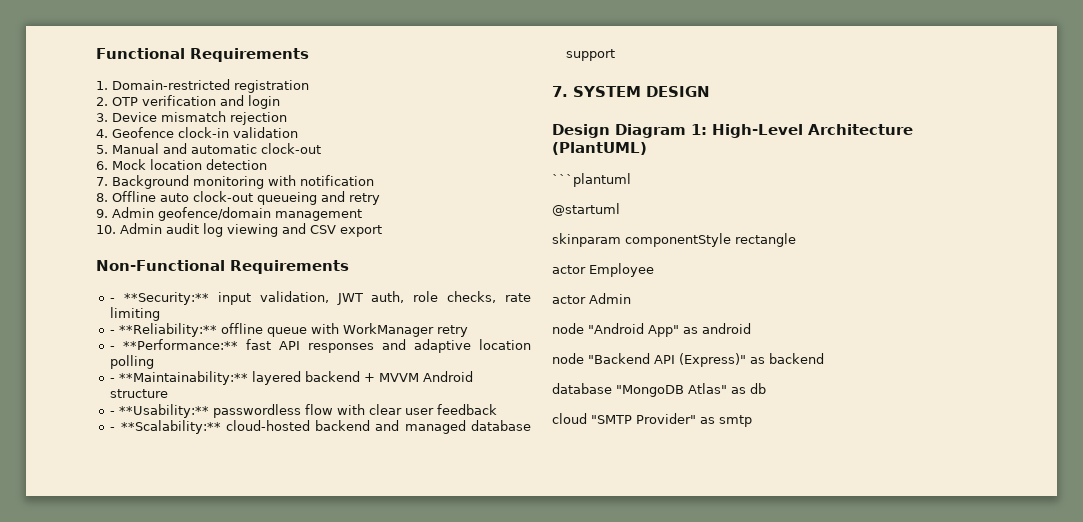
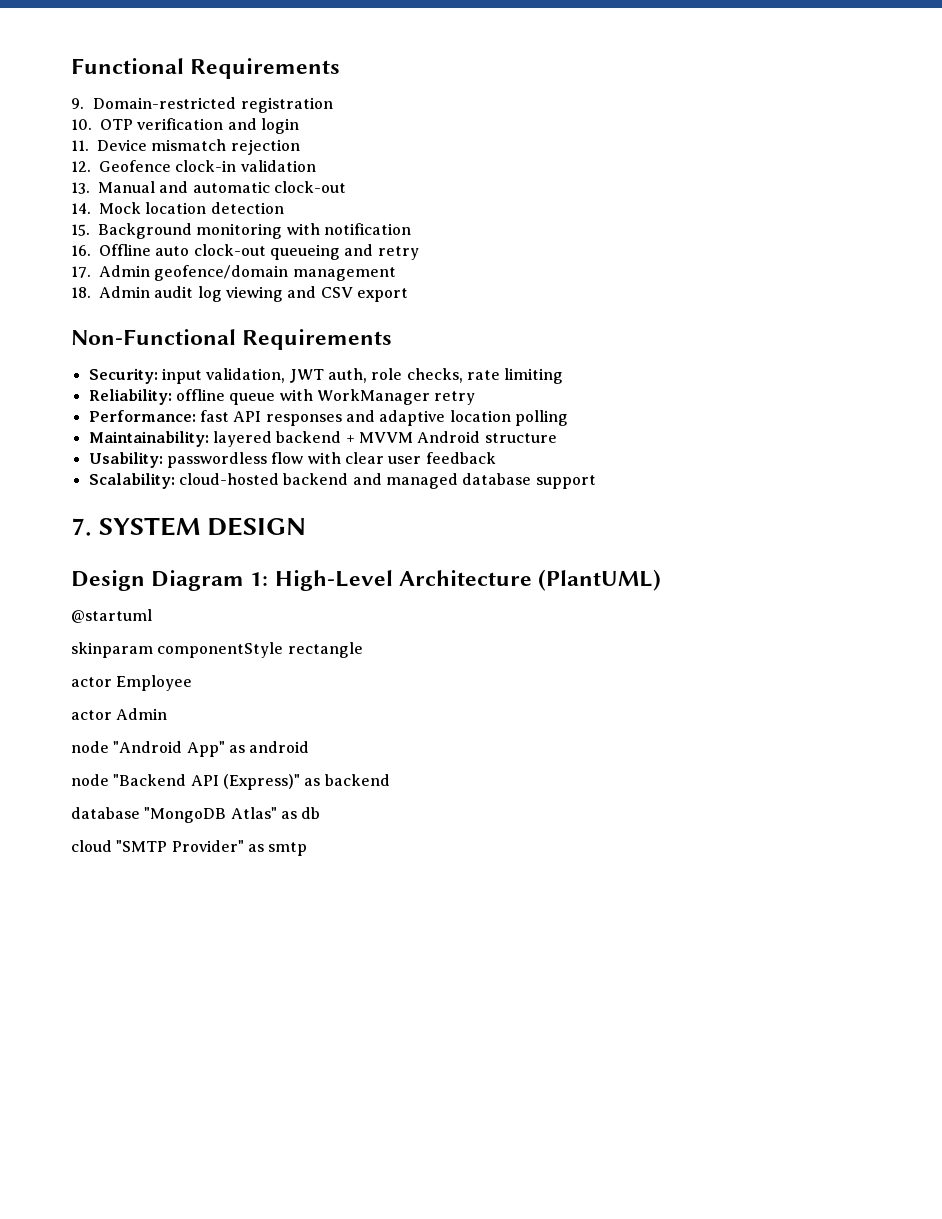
- 1. Domain-restricted registration
+ 9. Domain-restricted registration
- 2. OTP verification and login
+ 10. OTP verification and login
- 3. Device mismatch rejection
+ 11. Device mismatch rejection
- 4. Geofence clock-in validation
+ 12. Geofence clock-in validation
- 5. Manual and automatic clock-out
+ 13. Manual and automatic clock-out
- 6. Mock location detection
+ 14. Mock location detection
- 7. Background monitoring with notification
+ 15. Background monitoring with notification
- 8. Offline auto clock-out queueing and retry
+ 16. Offline auto clock-out queueing and retry
- 9. Admin geofence/domain management
+ 17. Admin geofence/domain management
- 10. Admin audit log viewing and CSV export
+ 18. Admin audit log viewing and CSV export
- - **Security:** input validation, JWT auth, role checks, rate limiting
+ Security: input validation, JWT auth, role checks, rate limiting
- - **Reliability:** offline queue with WorkManager retry
+ Reliability: offline queue with WorkManager retry
- - **Performance:** fast API responses and adaptive location polling
+ Performance: fast API responses and adaptive location polling
- - **Maintainability:** layered backend + MVVM Android structure
+ Maintainability: layered backend + MVVM Android structure
- - **Usability:** passwordless flow with clear user feedback
+ Usability: passwordless flow with clear user feedback
- - **Scalability:** cloud-hosted backend and managed database support
+ Scalability: cloud-hosted backend and managed database support
- ```plantuml

